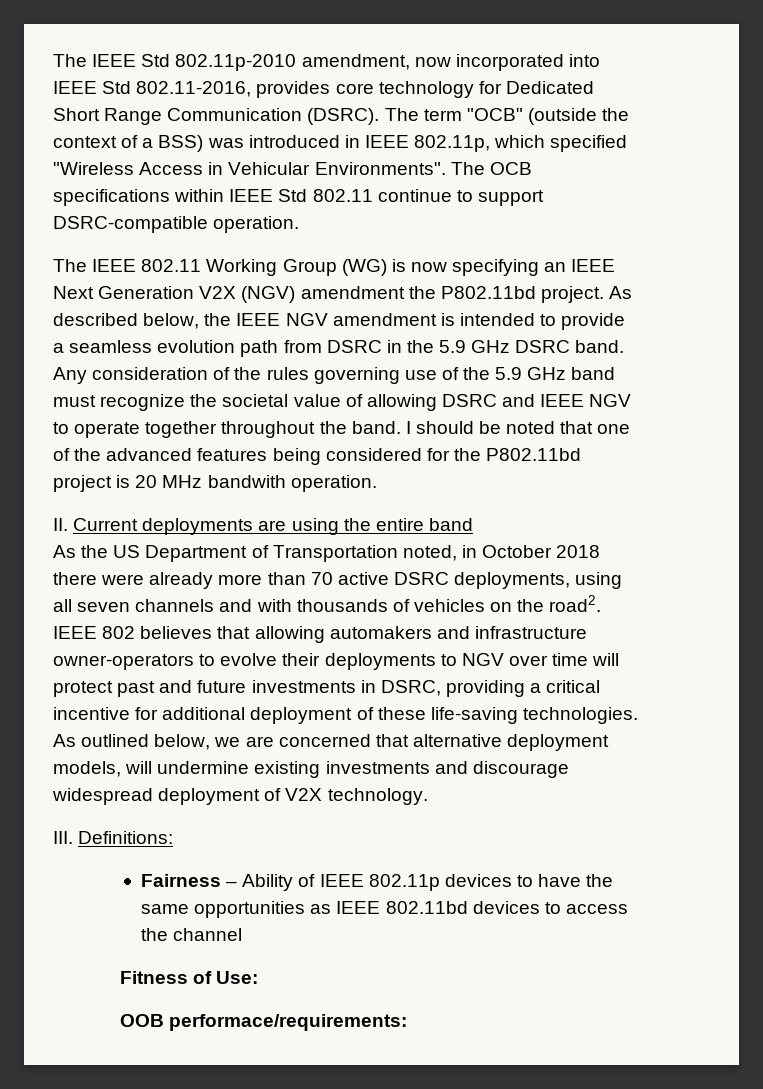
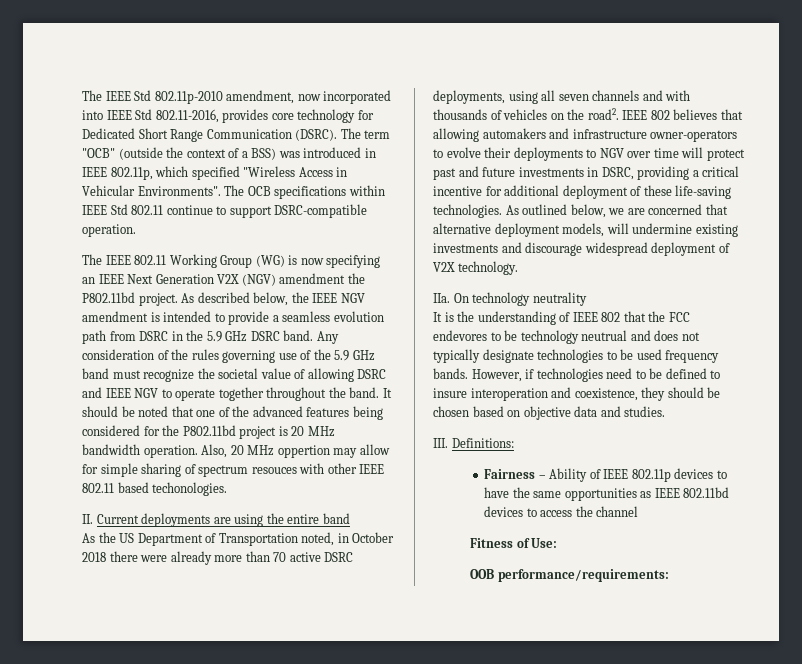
- I should be noted that one of the advanced features being considered for the P802.11bd project is 20 MHz bandwith operation.
+ It should be noted that one of the advanced features being considered for the P802.11bd project is 20 MHz bandwidth operation. Also, 20 MHz oppertion may allow for simple sharing of spectrum resouces with other IEEE 802.11 based techonologies.
+ IIa. On technology neutrality
+ It is the understanding of IEEE 802 that the FCC endevores to be technology neutrual and does not typically designate technologies to be used frequency bands. However, if technologies need to be defined to insure interoperation and coexistence, they should be chosen based on objective data and studies.
- OOB performace/requirements:
+ OOB performance/requirements:

